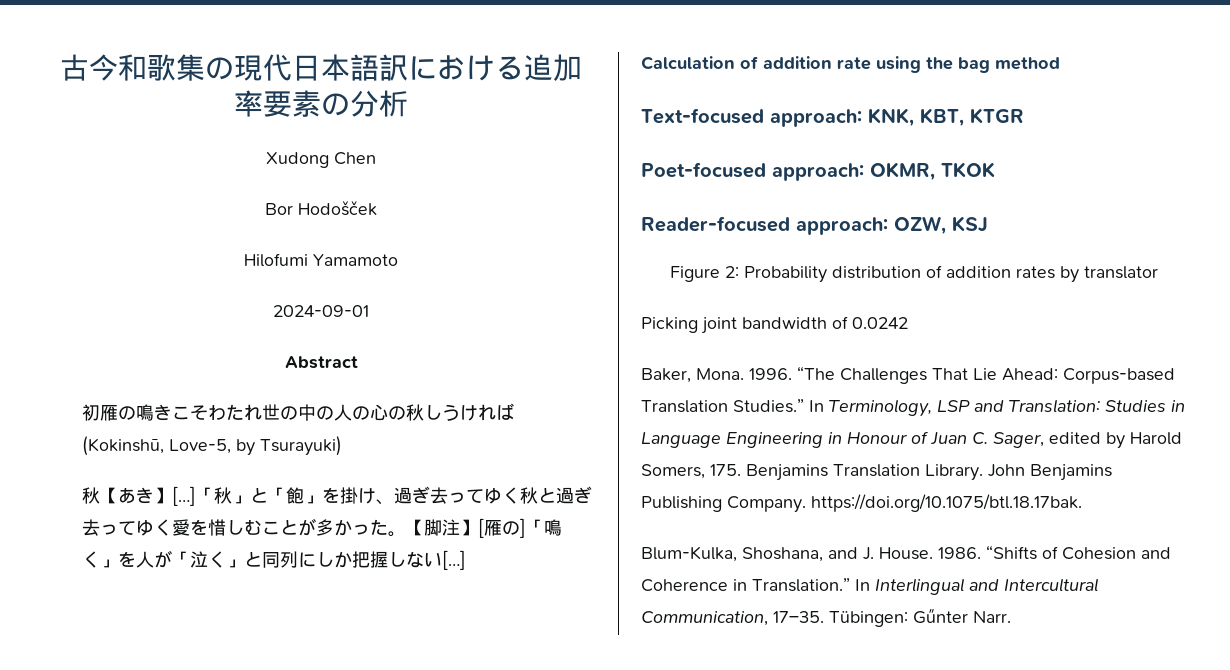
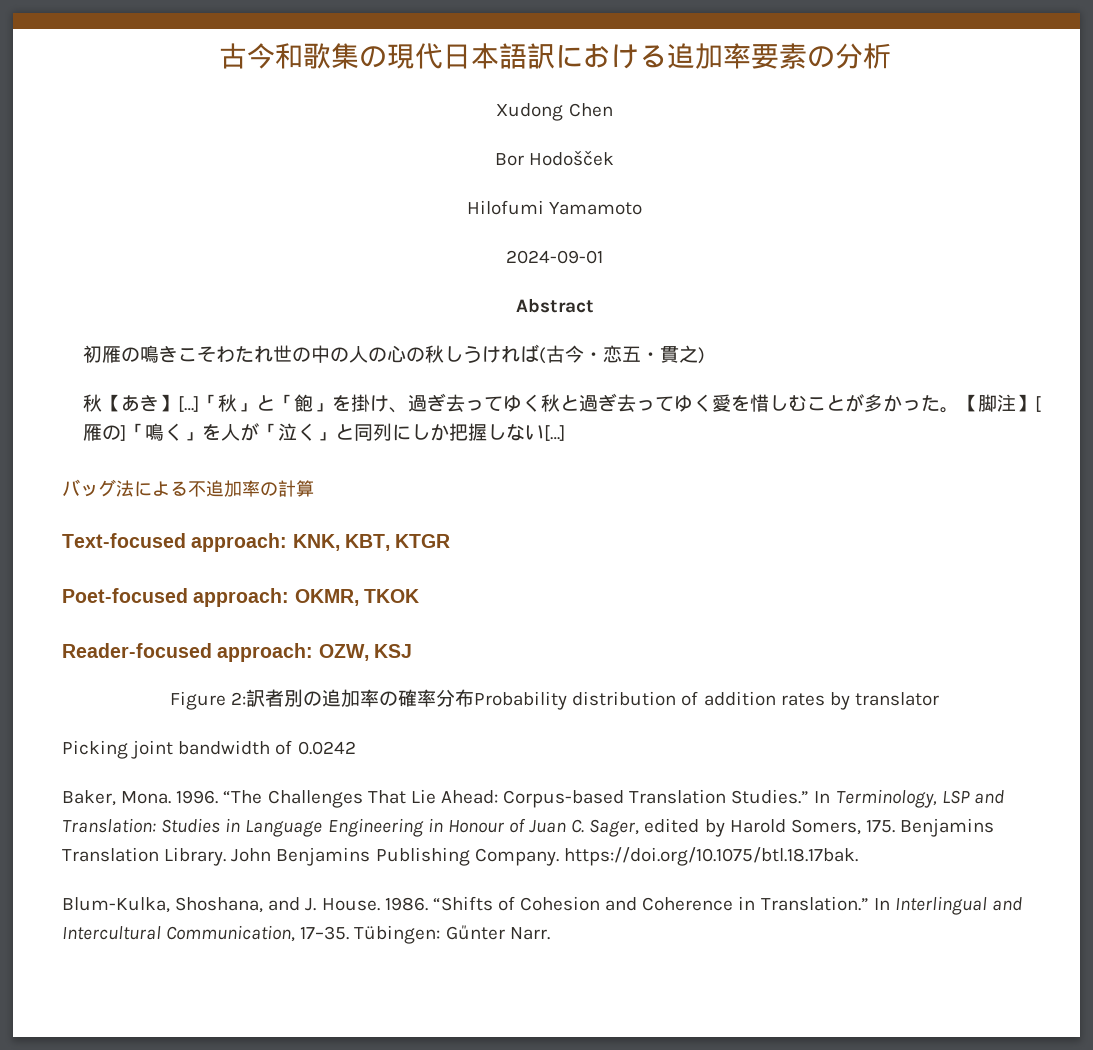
- 初雁の鳴きこそわたれ世の中の人の心の秋しうければ(Kokinshū, Love-5, by Tsurayuki)
+ 初雁の鳴きこそわたれ世の中の人の心の秋しうければ(古今・恋五・貫之)
- Calculation of addition rate using the bag method
+ バッグ法による不追加率の計算
- Figure 2: Probability distribution of addition rates by translator
+ Figure 2:訳者別の追加率の確率分布Probability distribution of addition rates by translator

